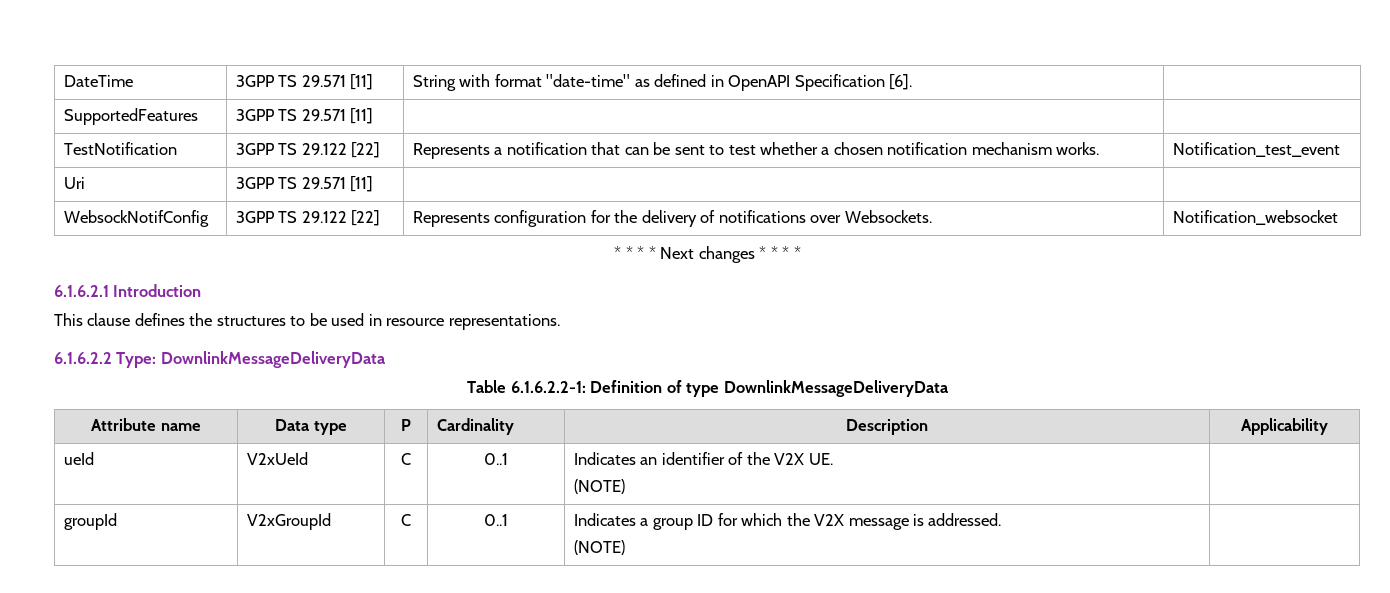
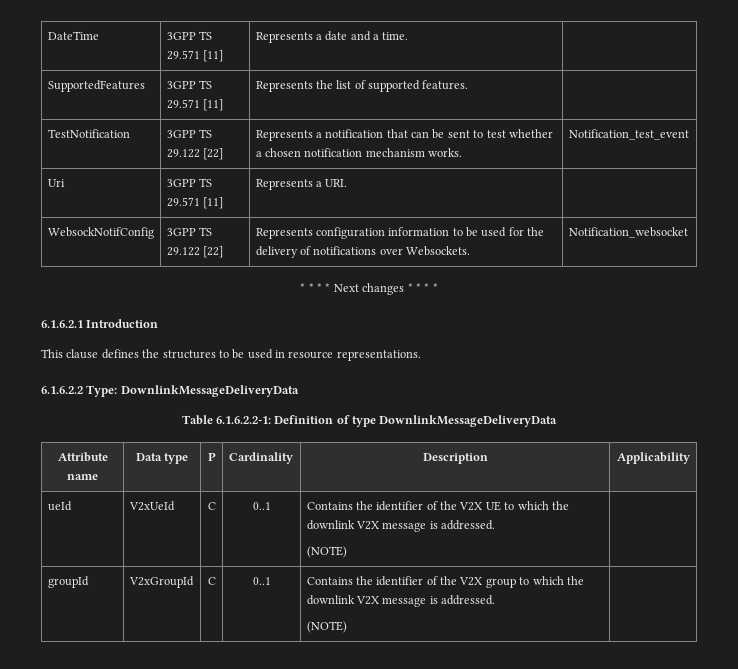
- DateTime | 3GPP TS 29.571 [11] | String with format "date-time" as defined in OpenAPI Specification [6]. |
+ DateTime | 3GPP TS 29.571 [11] | Represents a date and a time. |
- SupportedFeatures | 3GPP TS 29.571 [11] | |
+ SupportedFeatures | 3GPP TS 29.571 [11] | Represents the list of supported features. |
- Uri | 3GPP TS 29.571 [11] | |
+ Uri | 3GPP TS 29.571 [11] | Represents a URI. |
- WebsockNotifConfig | 3GPP TS 29.122 [22] | Represents configuration for the delivery of notifications over Websockets. | Notification_websocket
+ WebsockNotifConfig | 3GPP TS 29.122 [22] | Represents configuration information to be used for the delivery of notifications over Websockets. | Notification_websocket
- ueId | V2xUeId | C | 0..1 | Indicates an identifier of the V2X UE.
+ ueId | V2xUeId | C | 0..1 | Contains the identifier of the V2X UE to which the downlink V2X message is addressed.
- groupId | V2xGroupId | C | 0..1 | Indicates a group ID for which the V2X message is addressed.
+ groupId | V2xGroupId | C | 0..1 | Contains the identifier of the V2X group to which the downlink V2X message is addressed.

